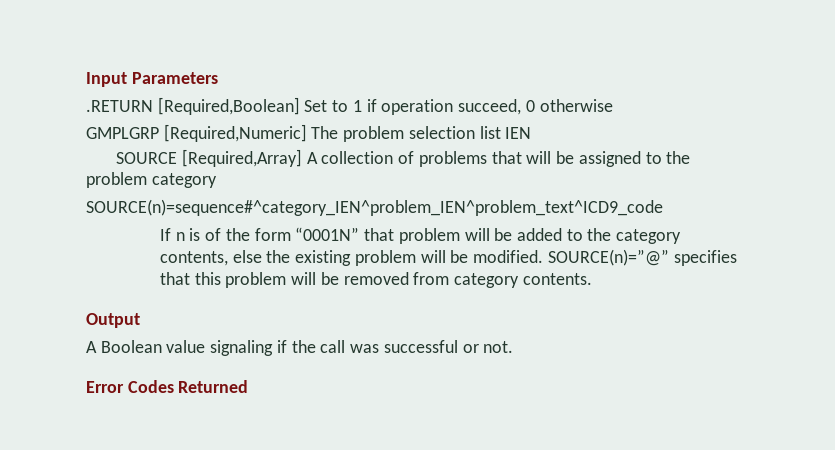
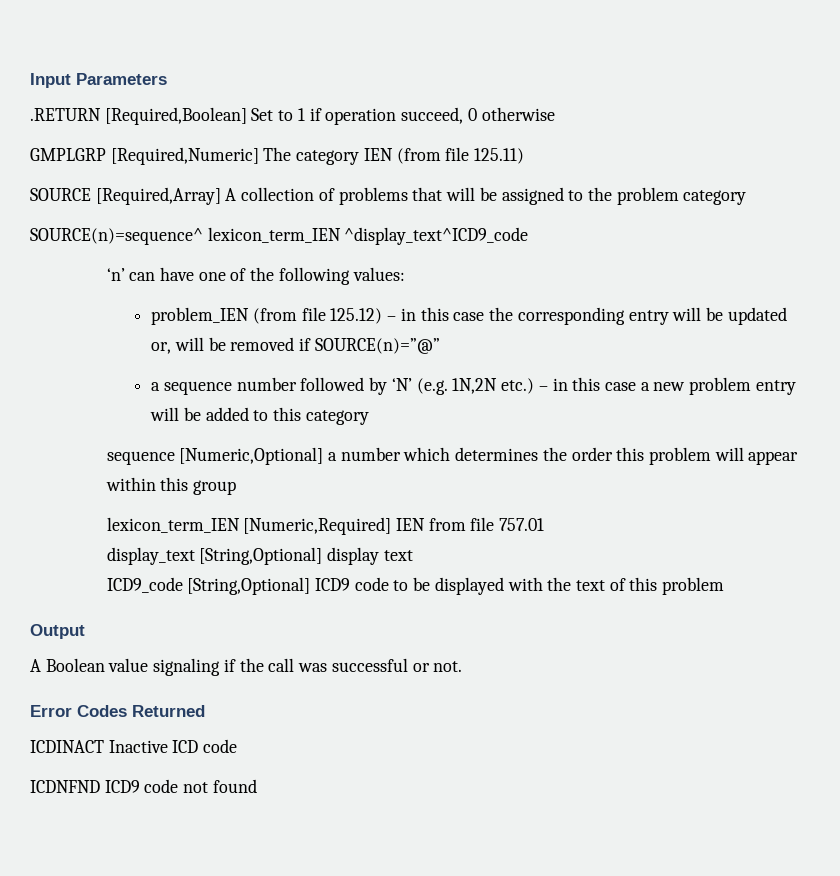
- GMPLGRP [Required,Numeric] The problem selection list IEN
+ GMPLGRP [Required,Numeric] The category IEN (from file 125.11)
- SOURCE(n)=sequence#^category_IEN^problem_IEN^problem_text^ICD9_code
- If n is of the form “0001N” that problem will be added to the category contents, else the existing problem will be modified. SOURCE(n)=”@” specifies that this problem will be removed from category contents.
+ SOURCE(n)=sequence^ lexicon_term_IEN ^display_text^ICD9_code
+ ‘n’ can have one of the following values:
+ problem_IEN (from file 125.12) – in this case the corresponding entry will be updated or, will be removed if SOURCE(n)=”@”
+ a sequence number followed by ‘N’ (e.g. 1N,2N etc.) – in this case a new problem entry will be added to this category
+ sequence [Numeric,Optional] a number which determines the order this problem will appear within this group
+ lexicon_term_IEN [Numeric,Required] IEN from file 757.01
+ display_text [String,Optional] display text
+ ICD9_code [String,Optional] ICD9 code to be displayed with the text of this problem
+ ICDINACT Inactive ICD code
+ ICDNFND ICD9 code not found

